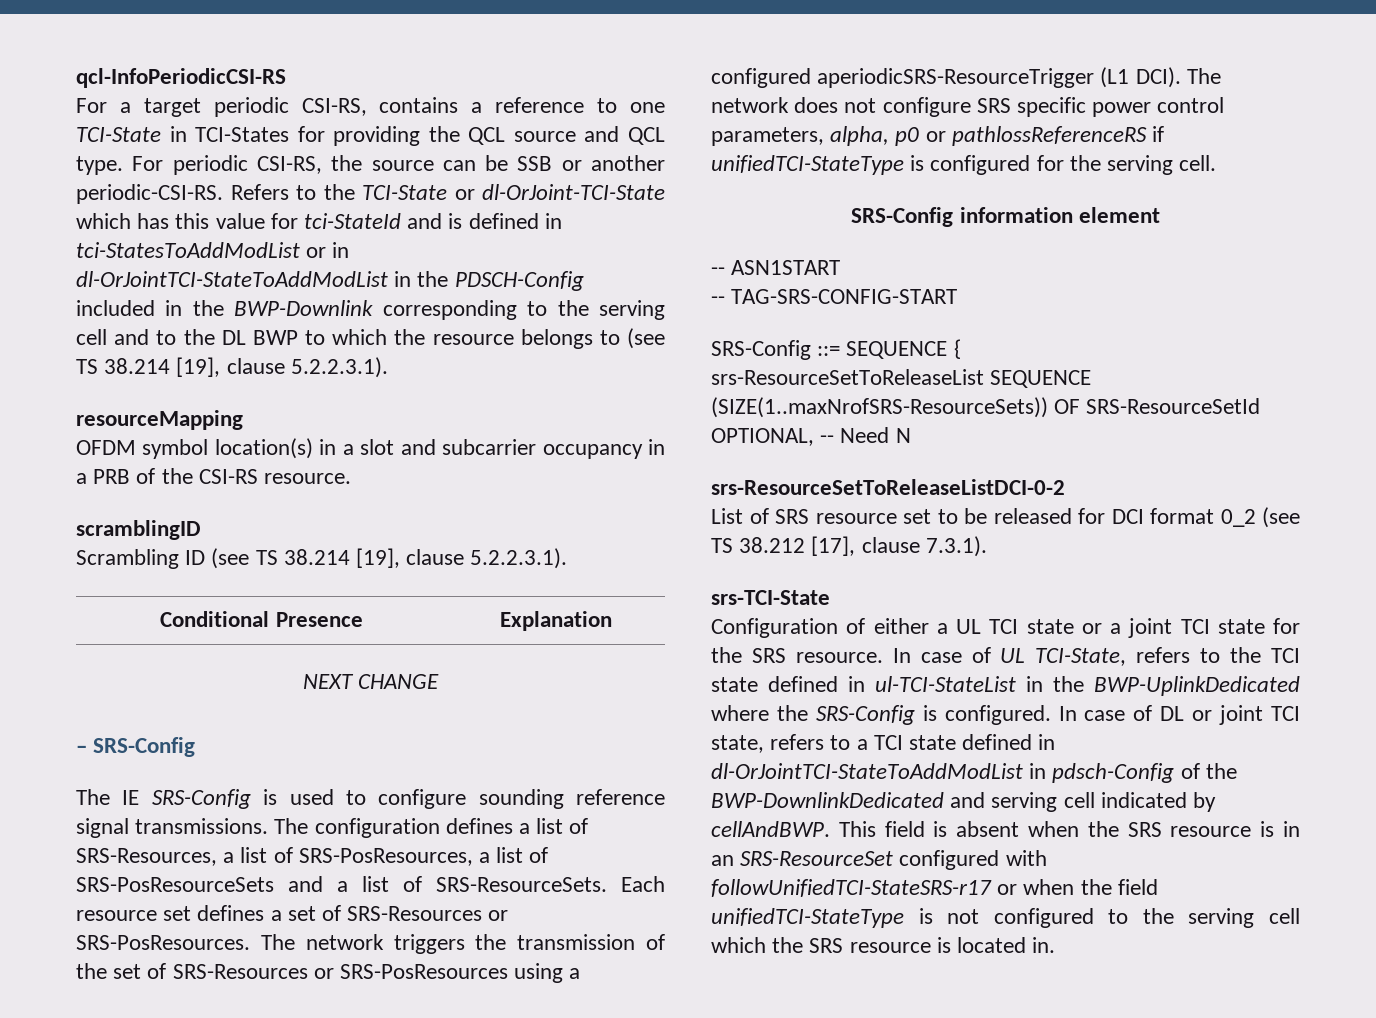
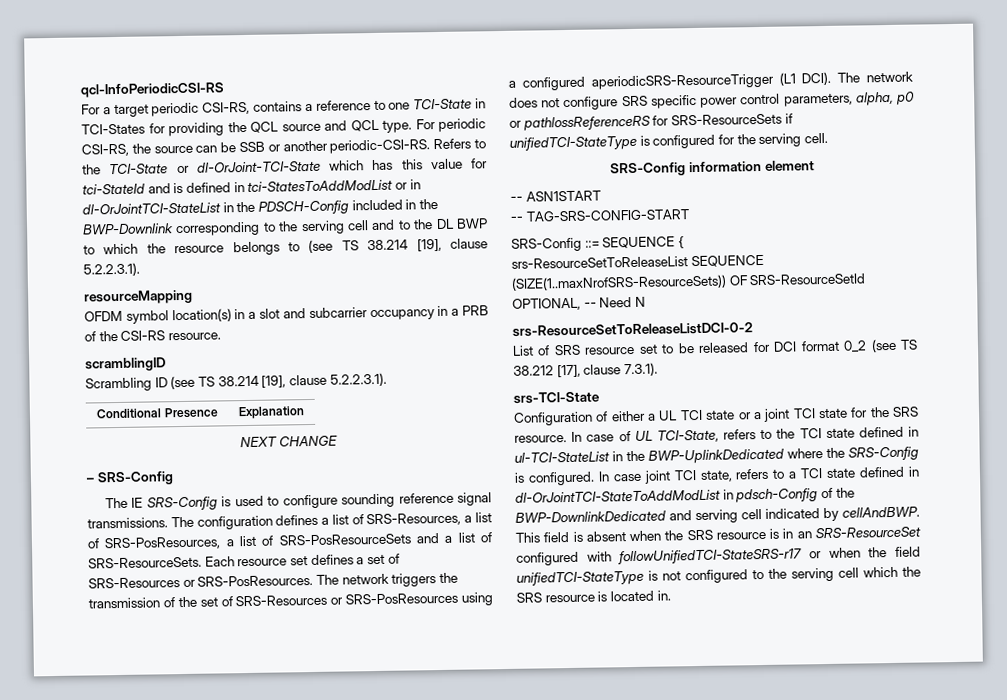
- Refers to the TCI-State or dl-OrJoint-TCI-State which has this value for tci-StateId and is defined in tci-StatesToAddModList or in dl-OrJointTCI-StateToAddModList in the PDSCH-Config included in the BWP-Downlink corresponding to the serving cell and to the DL BWP to which the resource belongs to (see TS 38.214 [19], clause 5.2.2.3.1).
+ Refers to the TCI-State or dl-OrJoint-TCI-State which has this value for tci-StateId and is defined in tci-StatesToAddModList or in dl-OrJointTCI-StateList in the PDSCH-Config included in the BWP-Downlink corresponding to the serving cell and to the DL BWP to which the resource belongs to (see TS 38.214 [19], clause 5.2.2.3.1).
- The network does not configure SRS specific power control parameters, alpha, p0 or pathlossReferenceRS if unifiedTCI-StateType is configured for the serving cell.
+ The network does not configure SRS specific power control parameters, alpha, p0 or pathlossReferenceRS for SRS-ResourceSets if unifiedTCI-StateType is configured for the serving cell.
- In case of DL or joint TCI state, refers to a TCI state defined in dl-OrJointTCI-StateToAddModList in pdsch-Config of the BWP-DownlinkDedicated and serving cell indicated by cellAndBWP.
+ In case joint TCI state, refers to a TCI state defined in dl-OrJointTCI-StateToAddModList in pdsch-Config of the BWP-DownlinkDedicated and serving cell indicated by cellAndBWP.

